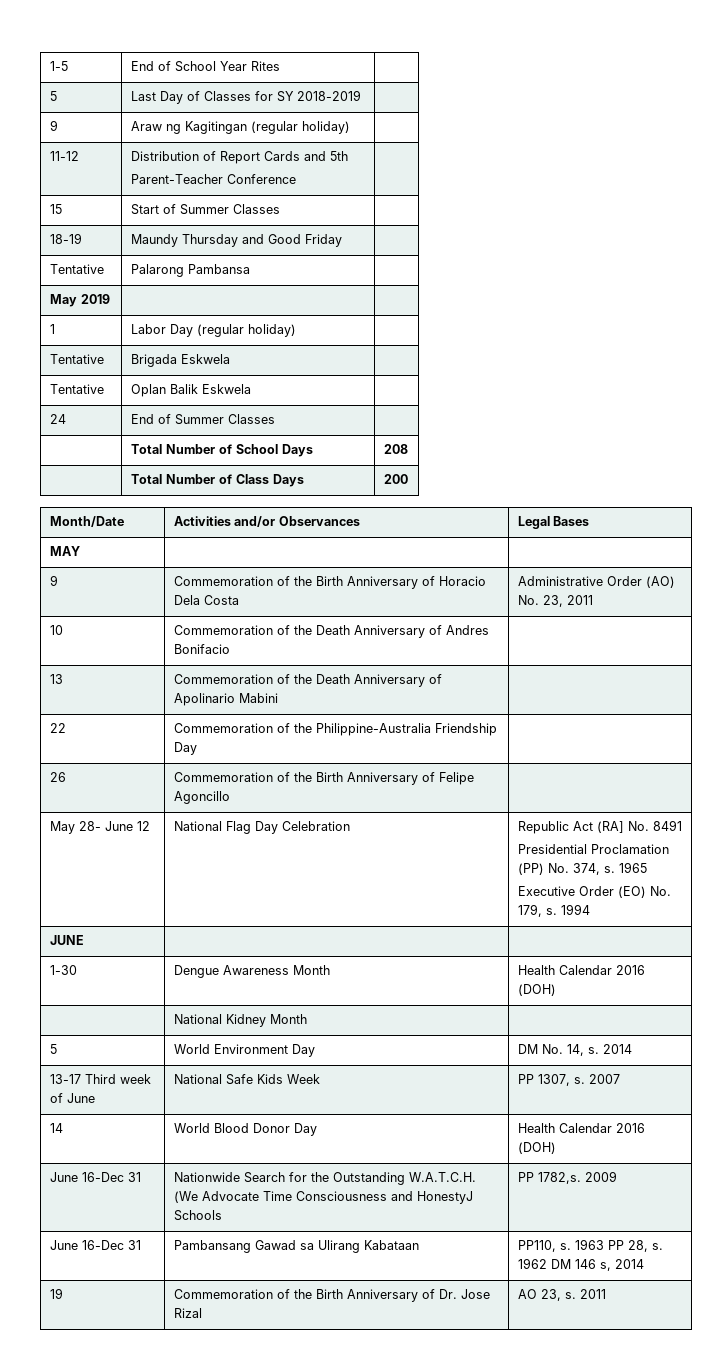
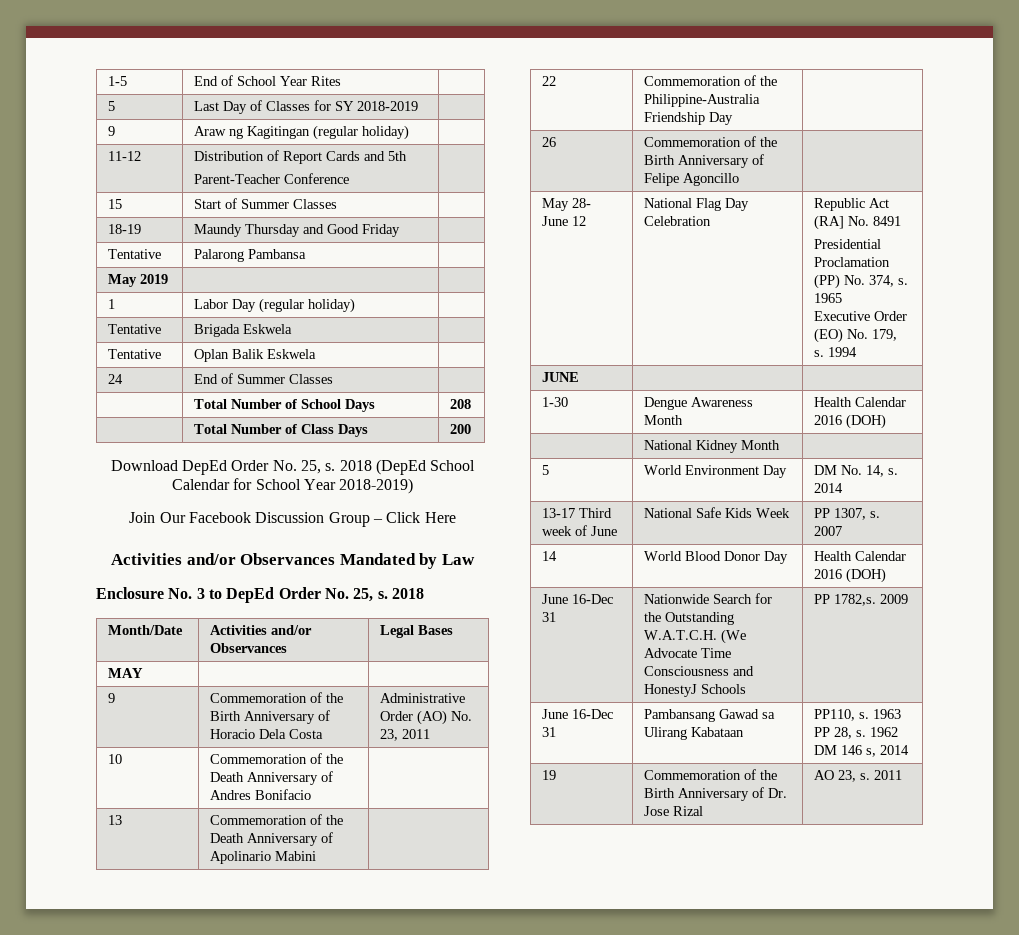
+ Download DepEd Order No. 25, s. 2018 (DepEd School Calendar for School Year 2018-2019)
+ Join Our Facebook Discussion Group – Click Here
+ Activities and/or Observances Mandated by Law
+ Enclosure No. 3 to DepEd Order No. 25, s. 2018

